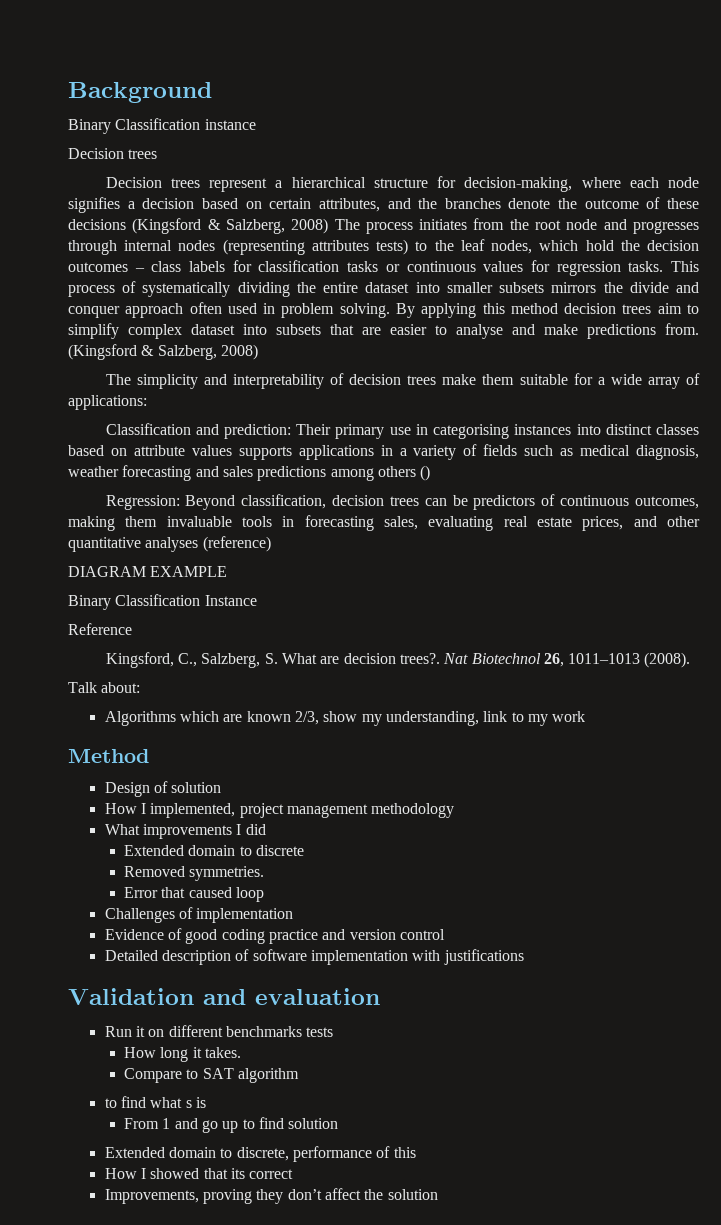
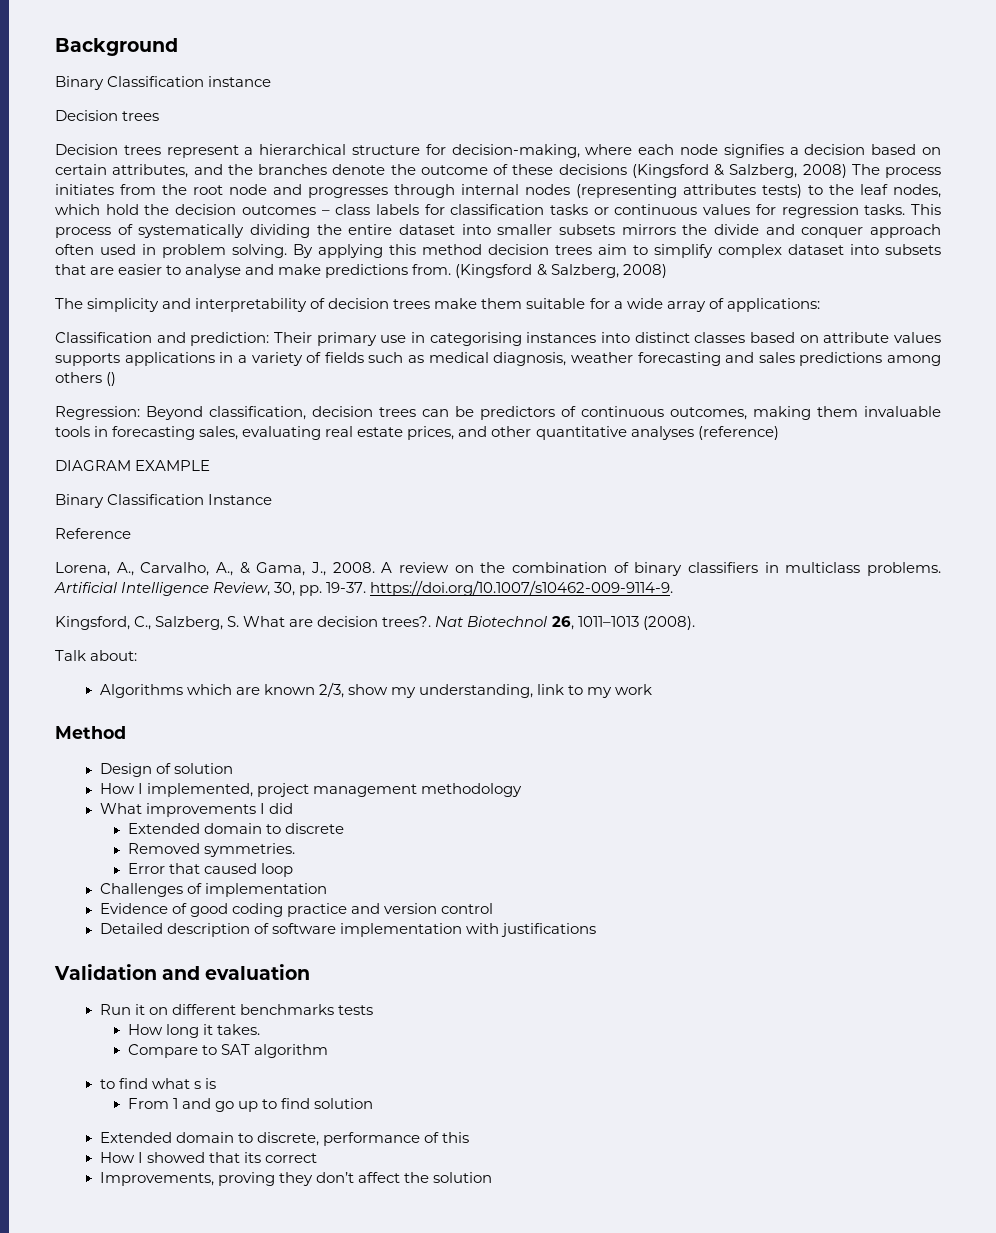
+ Lorena, A., Carvalho, A., & Gama, J., 2008. A review on the combination of binary classifiers in multiclass problems. Artificial Intelligence Review, 30, pp. 19-37. https://doi.org/10.1007/s10462-009-9114-9.

